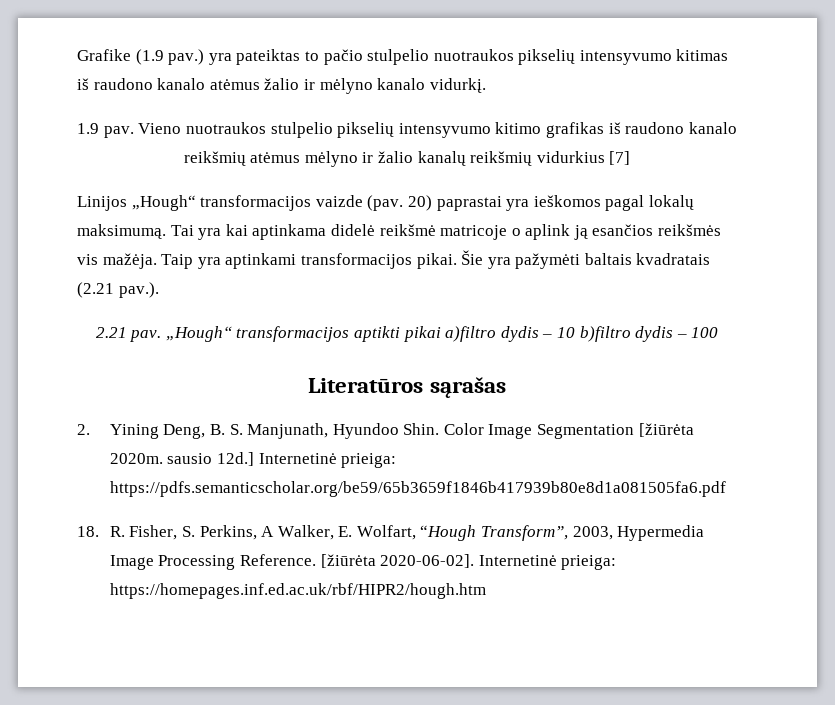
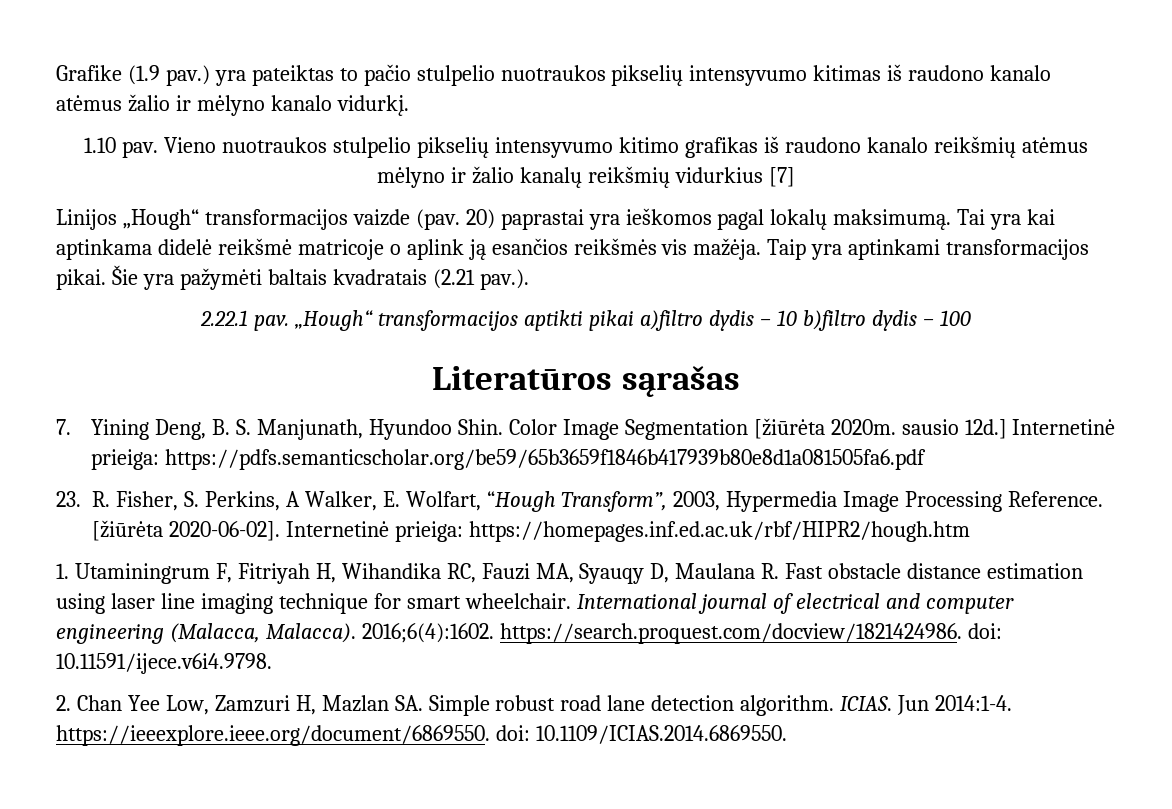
- 1.9 pav.
+ 1.10 pav.
- 2.21 pav.
+ 2.22.1 pav.
- 2. Yining Deng, B. S. Manjunath, Hyundoo Shin.
+ 7. Yining Deng, B. S. Manjunath, Hyundoo Shin.
- 18. R. Fisher, S. Perkins, A Walker, E. Wolfart, “Hough Transform”, 2003, Hypermedia Image Processing Reference.
+ 23. R. Fisher, S. Perkins, A Walker, E. Wolfart, “Hough Transform”, 2003, Hypermedia Image Processing Reference.
+ 1. Utaminingrum F, Fitriyah H, Wihandika RC, Fauzi MA, Syauqy D, Maulana R. Fast obstacle distance estimation using laser line imaging technique for smart wheelchair. International journal of electrical and computer engineering (Malacca, Malacca). 2016;6(4):1602. https://search.proquest.com/docview/1821424986. doi: 10.11591/ijece.v6i4.9798.
+ 2. Chan Yee Low, Zamzuri H, Mazlan SA. Simple robust road lane detection algorithm. ICIAS. Jun 2014:1-4. https://ieeexplore.ieee.org/document/6869550. doi: 10.1109/ICIAS.2014.6869550.

